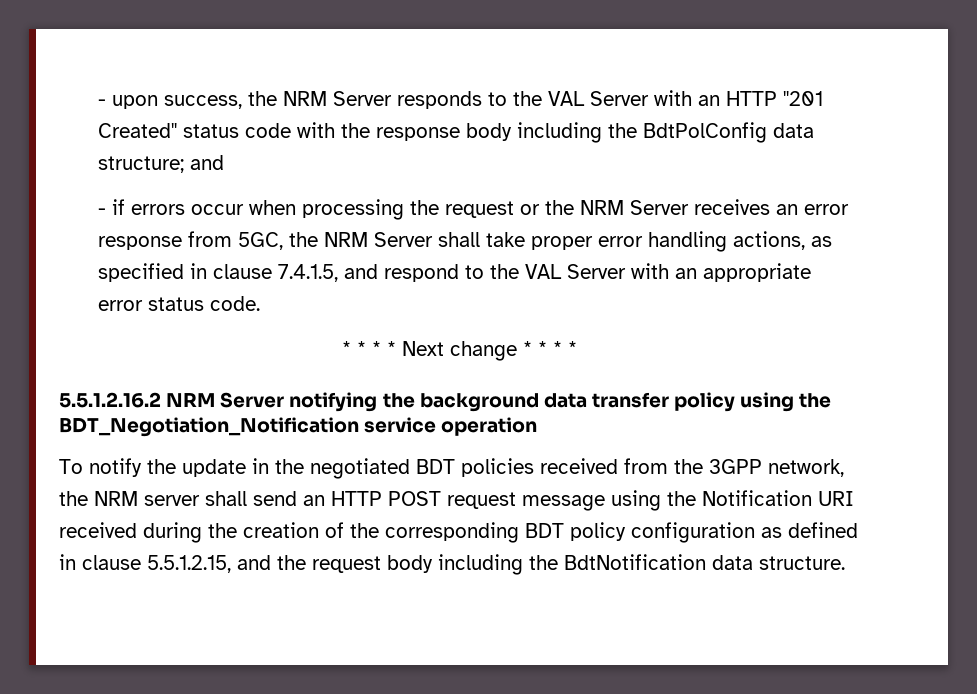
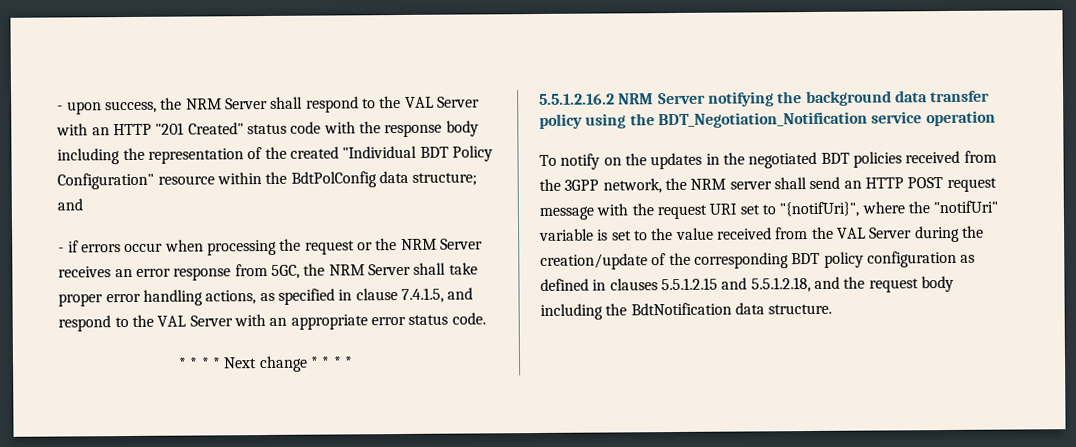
- - upon success, the NRM Server responds to the VAL Server with an HTTP "201 Created" status code with the response body including the BdtPolConfig data structure; and
+ - upon success, the NRM Server shall respond to the VAL Server with an HTTP "201 Created" status code with the response body including the representation of the created "Individual BDT Policy Configuration" resource within the BdtPolConfig data structure; and
- To notify the update in the negotiated BDT policies received from the 3GPP network, the NRM server shall send an HTTP POST request message using the Notification URI received during the creation of the corresponding BDT policy configuration as defined in clause 5.5.1.2.15, and the request body including the BdtNotification data structure.
+ To notify on the updates in the negotiated BDT policies received from the 3GPP network, the NRM server shall send an HTTP POST request message with the request URI set to "{notifUri}", where the "notifUri" variable is set to the value received from the VAL Server during the creation/update of the corresponding BDT policy configuration as defined in clauses 5.5.1.2.15 and 5.5.1.2.18, and the request body including the BdtNotification data structure.

